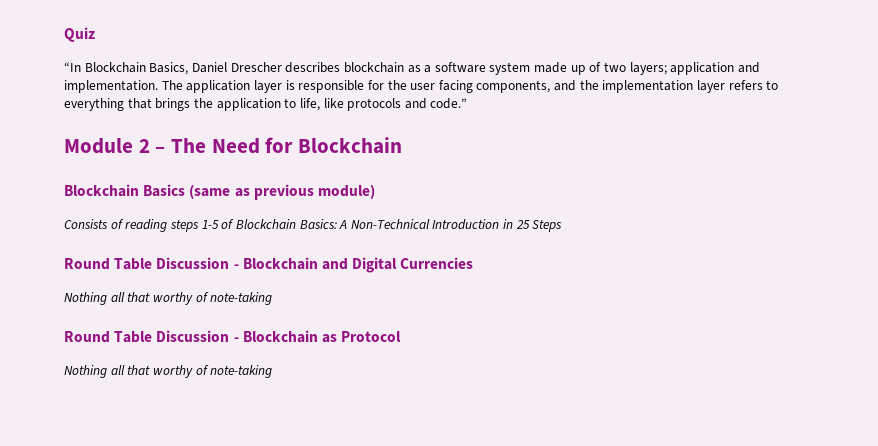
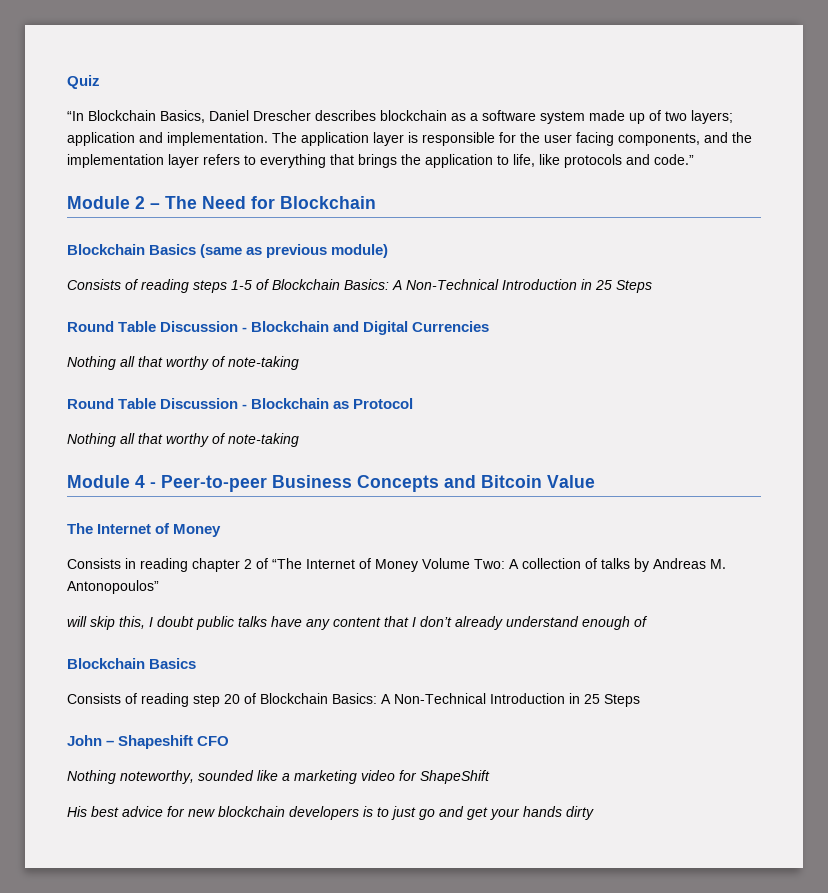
+ Module 4 - Peer-to-peer Business Concepts and Bitcoin Value
+ The Internet of Money
+ Consists in reading chapter 2 of “The Internet of Money Volume Two: A collection of talks by Andreas M. Antonopoulos”
+ will skip this, I doubt public talks have any content that I don’t already understand enough of
+ Blockchain Basics
+ Consists of reading step 20 of Blockchain Basics: A Non-Technical Introduction in 25 Steps
+ John – Shapeshift CFO
+ Nothing noteworthy, sounded like a marketing video for ShapeShift
+ His best advice for new blockchain developers is to just go and get your hands dirty

